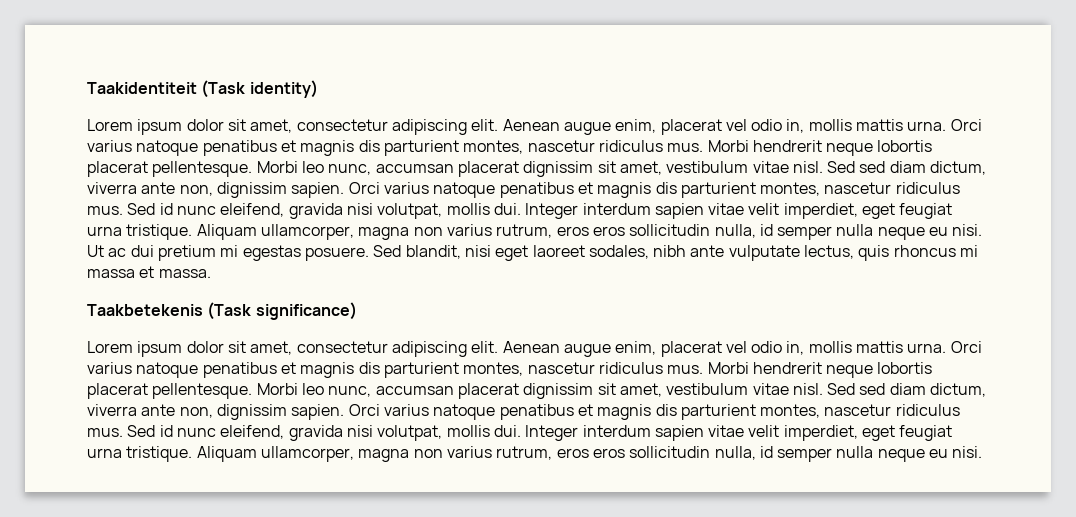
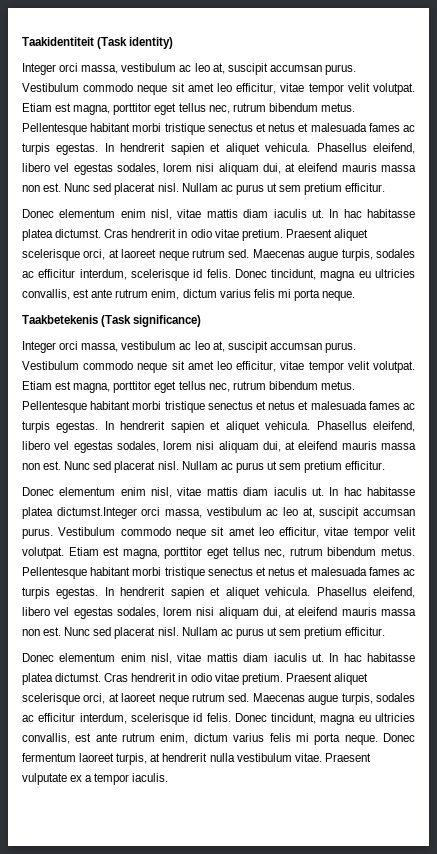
  Taakidentiteit (Task identity)
- Lorem ipsum dolor sit amet, consectetur adipiscing elit. Aenean augue enim, placerat vel odio in, mollis mattis urna. Orci varius natoque penatibus et magnis dis parturient montes, nascetur ridiculus mus. Morbi hendrerit neque lobortis placerat pellentesque. Morbi leo nunc, accumsan placerat dignissim sit amet, vestibulum vitae nisl. Sed sed diam dictum, viverra ante non, dignissim sapien. Orci varius natoque penatibus et magnis dis parturient montes, nascetur ridiculus mus. Sed id nunc eleifend, gravida nisi volutpat, mollis dui. Integer interdum sapien vitae velit imperdiet, eget feugiat urna tristique. Aliquam ullamcorper, magna non varius rutrum, eros eros sollicitudin nulla, id semper nulla neque eu nisi. Ut ac dui pretium mi egestas posuere. Sed blandit, nisi eget laoreet sodales, nibh ante vulputate lectus, quis rhoncus mi massa et massa.
+ Integer orci massa, vestibulum ac leo at, suscipit accumsan purus. Vestibulum commodo neque sit amet leo efficitur, vitae tempor velit volutpat. Etiam est magna, porttitor eget tellus nec, rutrum bibendum metus. Pellentesque habitant morbi tristique senectus et netus et malesuada fames ac turpis egestas. In hendrerit sapien et aliquet vehicula. Phasellus eleifend, libero vel egestas sodales, lorem nisi aliquam dui, at eleifend mauris massa non est. Nunc sed placerat nisl. Nullam ac purus ut sem pretium efficitur.
+ Donec elementum enim nisl, vitae mattis diam iaculis ut. In hac habitasse platea dictumst. Cras hendrerit in odio vitae pretium. Praesent aliquet scelerisque orci, at laoreet neque rutrum sed. Maecenas augue turpis, sodales ac efficitur interdum, scelerisque id felis. Donec tincidunt, magna eu ultricies convallis, est ante rutrum enim, dictum varius felis mi porta neque.
  Taakbetekenis (Task significance)
- Lorem ipsum dolor sit amet, consectetur adipiscing elit. Aenean augue enim, placerat vel odio in, mollis mattis urna. Orci varius natoque penatibus et magnis dis parturient montes, nascetur ridiculus mus. Morbi hendrerit neque lobortis placerat pellentesque. Morbi leo nunc, accumsan placerat dignissim sit amet, vestibulum vitae nisl. Sed sed diam dictum, viverra ante non, dignissim sapien. Orci varius natoque penatibus et magnis dis parturient montes, nascetur ridiculus mus. Sed id nunc eleifend, gravida nisi volutpat, mollis dui. Integer interdum sapien vitae velit imperdiet, eget feugiat urna tristique. Aliquam ullamcorper, magna non varius rutrum, eros eros sollicitudin nulla, id semper nulla neque eu nisi.
+ Integer orci massa, vestibulum ac leo at, suscipit accumsan purus. Vestibulum commodo neque sit amet leo efficitur, vitae tempor velit volutpat. Etiam est magna, porttitor eget tellus nec, rutrum bibendum metus. Pellentesque habitant morbi tristique senectus et netus et malesuada fames ac turpis egestas. In hendrerit sapien et aliquet vehicula. Phasellus eleifend, libero vel egestas sodales, lorem nisi aliquam dui, at eleifend mauris massa non est. Nunc sed placerat nisl. Nullam ac purus ut sem pretium efficitur.
+ Donec elementum enim nisl, vitae mattis diam iaculis ut. In hac habitasse platea dictumst.Integer orci massa, vestibulum ac leo at, suscipit accumsan purus. Vestibulum commodo neque sit amet leo efficitur, vitae tempor velit volutpat. Etiam est magna, porttitor eget tellus nec, rutrum bibendum metus. Pellentesque habitant morbi tristique senectus et netus et malesuada fames ac turpis egestas. In hendrerit sapien et aliquet vehicula. Phasellus eleifend, libero vel egestas sodales, lorem nisi aliquam dui, at eleifend mauris massa non est. Nunc sed placerat nisl. Nullam ac purus ut sem pretium efficitur.
+ Donec elementum enim nisl, vitae mattis diam iaculis ut. In hac habitasse platea dictumst. Cras hendrerit in odio vitae pretium. Praesent aliquet scelerisque orci, at laoreet neque rutrum sed. Maecenas augue turpis, sodales ac efficitur interdum, scelerisque id felis. Donec tincidunt, magna eu ultricies convallis, est ante rutrum enim, dictum varius felis mi porta neque. Donec fermentum laoreet turpis, at hendrerit nulla vestibulum vitae. Praesent vulputate ex a tempor iaculis.

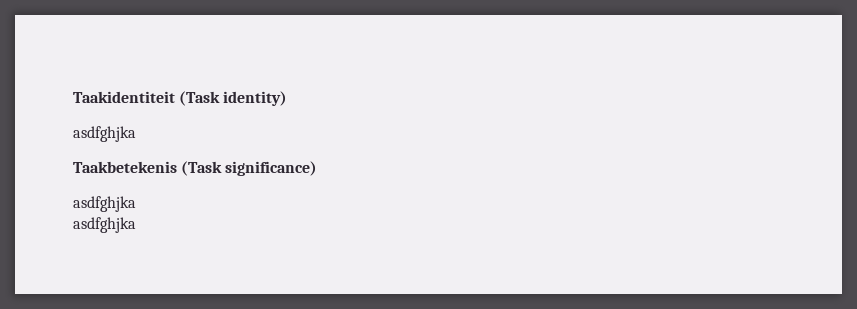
  Taakidentiteit (Task identity)
- Integer orci massa, vestibulum ac leo at, suscipit accumsan purus. Vestibulum commodo neque sit amet leo efficitur, vitae tempor velit volutpat. Etiam est magna, porttitor eget tellus nec, rutrum bibendum metus. Pellentesque habitant morbi tristique senectus et netus et malesuada fames ac turpis egestas. In hendrerit sapien et aliquet vehicula. Phasellus eleifend, libero vel egestas sodales, lorem nisi aliquam dui, at eleifend mauris massa non est. Nunc sed placerat nisl. Nullam ac purus ut sem pretium efficitur.
- Donec elementum enim nisl, vitae mattis diam iaculis ut. In hac habitasse platea dictumst. Cras hendrerit in odio vitae pretium. Praesent aliquet scelerisque orci, at laoreet neque rutrum sed. Maecenas augue turpis, sodales ac efficitur interdum, scelerisque id felis. Donec tincidunt, magna eu ultricies convallis, est ante rutrum enim, dictum varius felis mi porta neque.
+ asdfghjka
  Taakbetekenis (Task significance)
- Integer orci massa, vestibulum ac leo at, suscipit accumsan purus. Vestibulum commodo neque sit amet leo efficitur, vitae tempor velit volutpat. Etiam est magna, porttitor eget tellus nec, rutrum bibendum metus. Pellentesque habitant morbi tristique senectus et netus et malesuada fames ac turpis egestas. In hendrerit sapien et aliquet vehicula. Phasellus eleifend, libero vel egestas sodales, lorem nisi aliquam dui, at eleifend mauris massa non est. Nunc sed placerat nisl. Nullam ac purus ut sem pretium efficitur.
- Donec elementum enim nisl, vitae mattis diam iaculis ut. In hac habitasse platea dictumst.Integer orci massa, vestibulum ac leo at, suscipit accumsan purus. Vestibulum commodo neque sit amet leo efficitur, vitae tempor velit volutpat. Etiam est magna, porttitor eget tellus nec, rutrum bibendum metus. Pellentesque habitant morbi tristique senectus et netus et malesuada fames ac turpis egestas. In hendrerit sapien et aliquet vehicula. Phasellus eleifend, libero vel egestas sodales, lorem nisi aliquam dui, at eleifend mauris massa non est. Nunc sed placerat nisl. Nullam ac purus ut sem pretium efficitur.
- Donec elementum enim nisl, vitae mattis diam iaculis ut. In hac habitasse platea dictumst. Cras hendrerit in odio vitae pretium. Praesent aliquet scelerisque orci, at laoreet neque rutrum sed. Maecenas augue turpis, sodales ac efficitur interdum, scelerisque id felis. Donec tincidunt, magna eu ultricies convallis, est ante rutrum enim, dictum varius felis mi porta neque. Donec fermentum laoreet turpis, at hendrerit nulla vestibulum vitae. Praesent vulputate ex a tempor iaculis.
+ asdfghjka
+ asdfghjka

